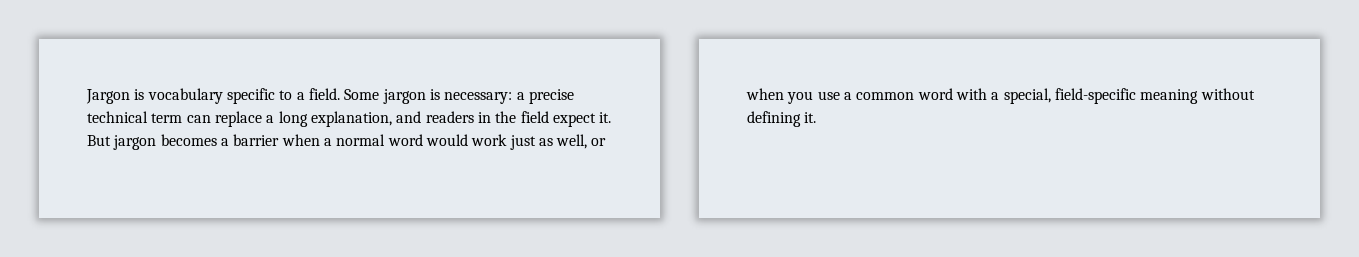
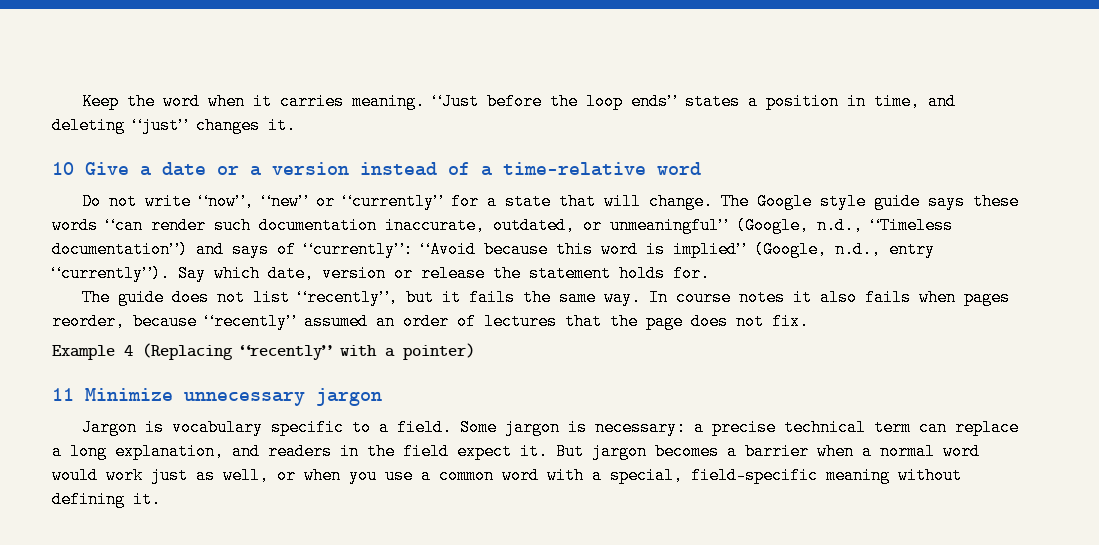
+ Keep the word when it carries meaning. “Just before the loop ends” states a position in time, and deleting “just” changes it.
+ 10 Give a date or a version instead of a time-relative word
+ Do not write “now”, “new” or “currently” for a state that will change. The Google style guide says these words “can render such documentation inaccurate, outdated, or unmeaningful” (Google, n.d., “Timeless documentation”) and says of “currently”: “Avoid because this word is implied” (Google, n.d., entry “currently”). Say which date, version or release the statement holds for.
+ The guide does not list “recently”, but it fails the same way. In course notes it also fails when pages reorder, because “recently” assumed an order of lectures that the page does not fix.
+ Example 4 (Replacing “recently” with a pointer)
+ 11 Minimize unnecessary jargon

